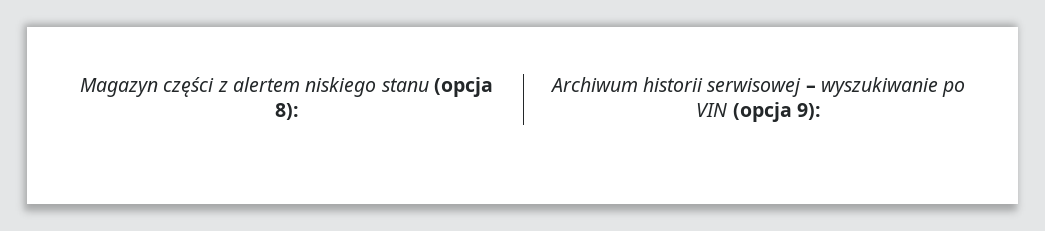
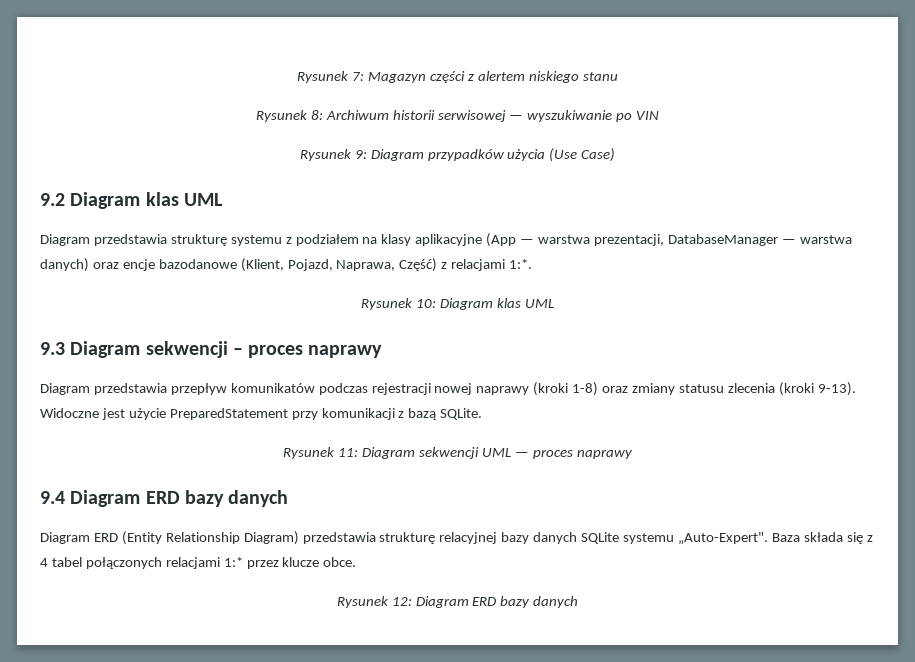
- Magazyn części z alertem niskiego stanu (opcja 8):
- Archiwum historii serwisowej – wyszukiwanie po VIN (opcja 9):
+ Rysunek 7: Magazyn części z alertem niskiego stanu
+ Rysunek 8: Archiwum historii serwisowej — wyszukiwanie po VIN
+ Rysunek 9: Diagram przypadków użycia (Use Case)
+ 9.2 Diagram klas UML
+ Diagram przedstawia strukturę systemu z podziałem na klasy aplikacyjne (App — warstwa prezentacji, DatabaseManager — warstwa danych) oraz encje bazodanowe (Klient, Pojazd, Naprawa, Część) z relacjami 1:*.
+ Rysunek 10: Diagram klas UML
+ 9.3 Diagram sekwencji – proces naprawy
+ Diagram przedstawia przepływ komunikatów podczas rejestracji nowej naprawy (kroki 1-8) oraz zmiany statusu zlecenia (kroki 9-13). Widoczne jest użycie PreparedStatement przy komunikacji z bazą SQLite.
+ Rysunek 11: Diagram sekwencji UML — proces naprawy
+ 9.4 Diagram ERD bazy danych
+ Diagram ERD (Entity Relationship Diagram) przedstawia strukturę relacyjnej bazy danych SQLite systemu „Auto-Expert". Baza składa się z 4 tabel połączonych relacjami 1:* przez klucze obce.
+ Rysunek 12: Diagram ERD bazy danych

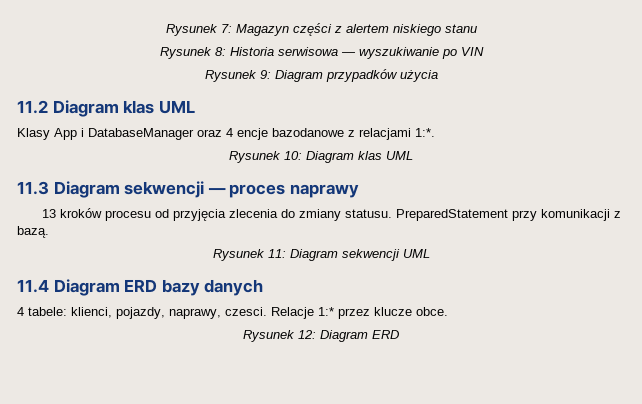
- Rysunek 8: Archiwum historii serwisowej — wyszukiwanie po VIN
+ Rysunek 8: Historia serwisowa — wyszukiwanie po VIN
- Rysunek 9: Diagram przypadków użycia (Use Case)
- 9.2 Diagram klas UML
- Diagram przedstawia strukturę systemu z podziałem na klasy aplikacyjne (App — warstwa prezentacji, DatabaseManager — warstwa danych) oraz encje bazodanowe (Klient, Pojazd, Naprawa, Część) z relacjami 1:*.
+ Rysunek 9: Diagram przypadków użycia
+ 11.2 Diagram klas UML
+ Klasy App i DatabaseManager oraz 4 encje bazodanowe z relacjami 1:*.
- 9.3 Diagram sekwencji – proces naprawy
- Diagram przedstawia przepływ komunikatów podczas rejestracji nowej naprawy (kroki 1-8) oraz zmiany statusu zlecenia (kroki 9-13). Widoczne jest użycie PreparedStatement przy komunikacji z bazą SQLite.
+ 11.3 Diagram sekwencji — proces naprawy
+ 13 kroków procesu od przyjęcia zlecenia do zmiany statusu. PreparedStatement przy komunikacji z bazą.
- Rysunek 11: Diagram sekwencji UML — proces naprawy
- 9.4 Diagram ERD bazy danych
+ Rysunek 11: Diagram sekwencji UML
+ 11.4 Diagram ERD bazy danych
- Diagram ERD (Entity Relationship Diagram) przedstawia strukturę relacyjnej bazy danych SQLite systemu „Auto-Expert". Baza składa się z 4 tabel połączonych relacjami 1:* przez klucze obce.
+ 4 tabele: klienci, pojazdy, naprawy, czesci. Relacje 1:* przez klucze obce.
- Rysunek 12: Diagram ERD bazy danych
+ Rysunek 12: Diagram ERD

